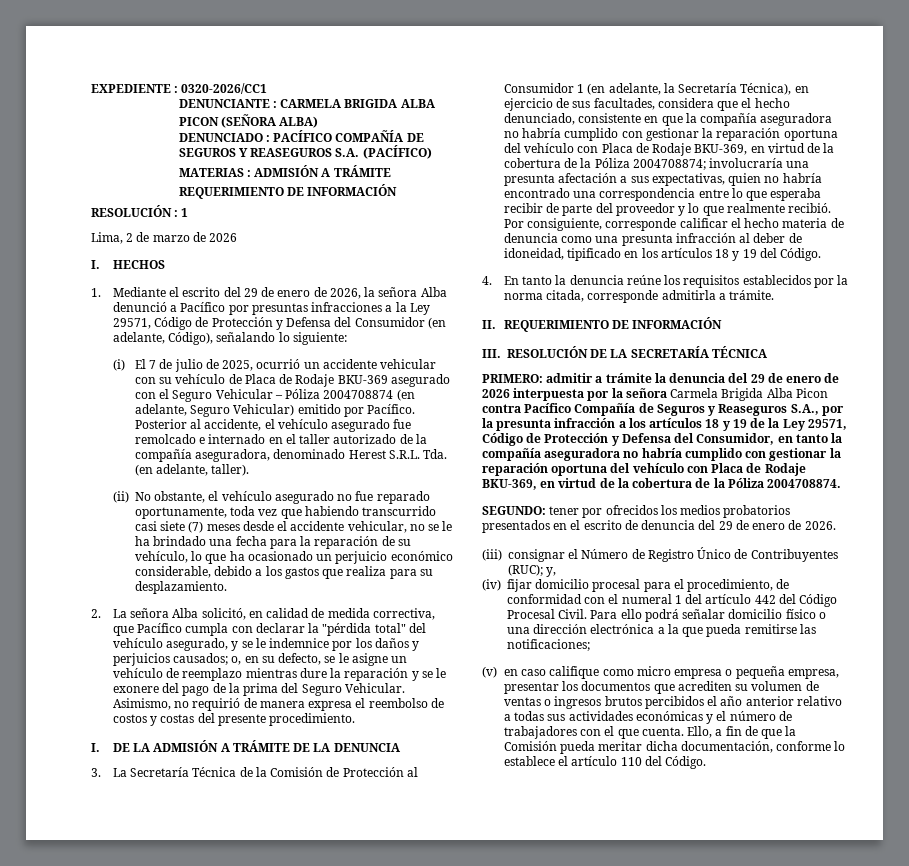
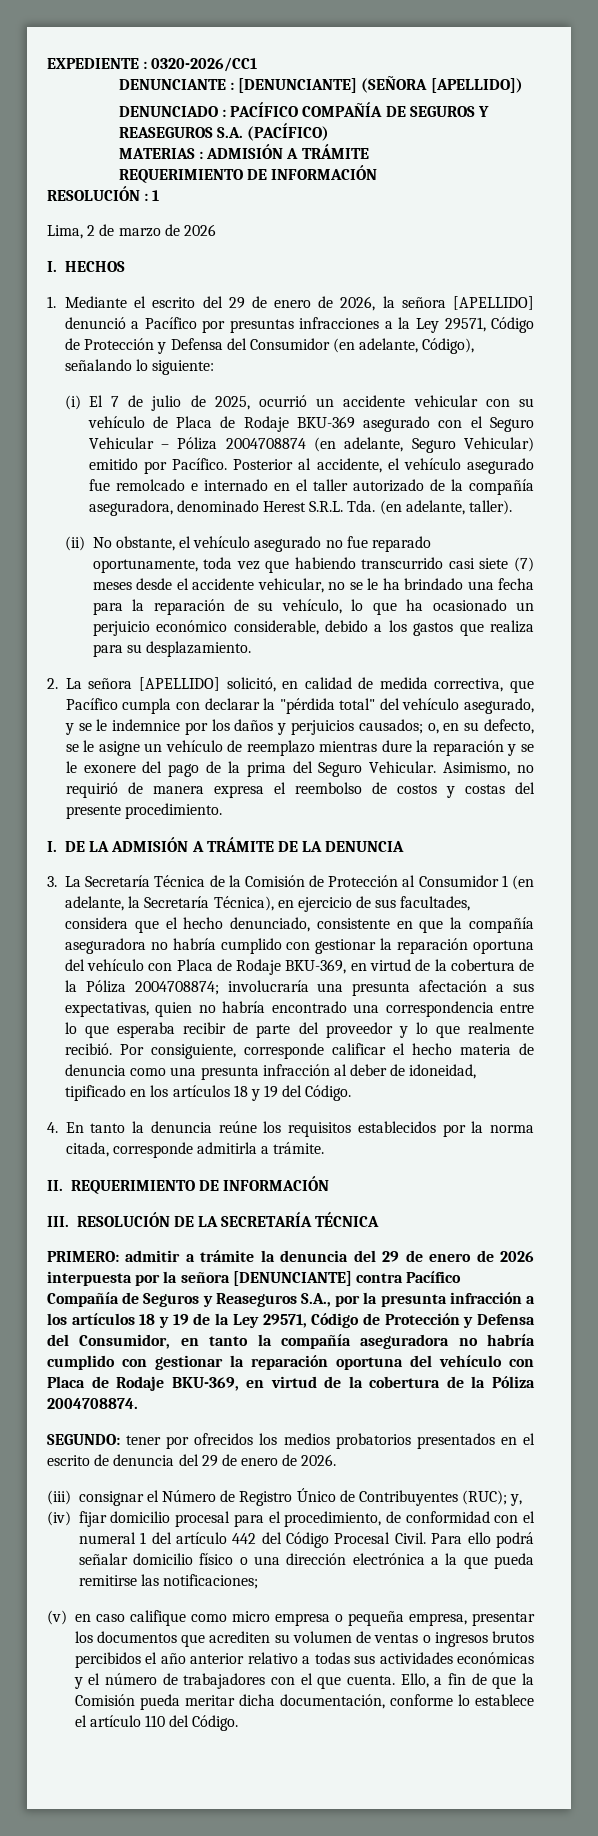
- DENUNCIANTE : CARMELA BRIGIDA ALBA PICON (SEÑORA ALBA)
+ DENUNCIANTE : [DENUNCIANTE] (SEÑORA [APELLIDO])
- 1. Mediante el escrito del 29 de enero de 2026, la señora Alba denunció a Pacífico por presuntas infracciones a la Ley 29571, Código de Protección y Defensa del Consumidor (en adelante, Código), señalando lo siguiente:
+ 1. Mediante el escrito del 29 de enero de 2026, la señora [APELLIDO] denunció a Pacífico por presuntas infracciones a la Ley 29571, Código de Protección y Defensa del Consumidor (en adelante, Código), señalando lo siguiente:
- 2. La señora Alba solicitó, en calidad de medida correctiva, que Pacífico cumpla con declarar la "pérdida total" del vehículo asegurado, y se le indemnice por los daños y perjuicios causados; o, en su defecto, se le asigne un vehículo de reemplazo mientras dure la reparación y se le exonere del pago de la prima del Seguro Vehicular.
+ 2. La señora [APELLIDO] solicitó, en calidad de medida correctiva, que Pacífico cumpla con declarar la "pérdida total" del vehículo asegurado, y se le indemnice por los daños y perjuicios causados; o, en su defecto, se le asigne un vehículo de reemplazo mientras dure la reparación y se le exonere del pago de la prima del Seguro Vehicular.
- admitir a trámite la denuncia del 29 de enero de 2026 interpuesta por la señora Carmela Brigida Alba Picon contra Pacífico Compañía de Seguros y Reaseguros S.A., por la presunta infracción a los artículos 18 y 19 de la Ley 29571, Código de Protección y Defensa del Consumidor, en tanto la compañía aseguradora no habría cumplido con gestionar la reparación oportuna del vehículo con Placa de Rodaje BKU-369, en virtud de la cobertura de la Póliza 2004708874.
+ admitir a trámite la denuncia del 29 de enero de 2026 interpuesta por la señora [DENUNCIANTE] contra Pacífico Compañía de Seguros y Reaseguros S.A., por la presunta infracción a los artículos 18 y 19 de la Ley 29571, Código de Protección y Defensa del Consumidor, en tanto la compañía aseguradora no habría cumplido con gestionar la reparación oportuna del vehículo con Placa de Rodaje BKU-369, en virtud de la cobertura de la Póliza 2004708874.

